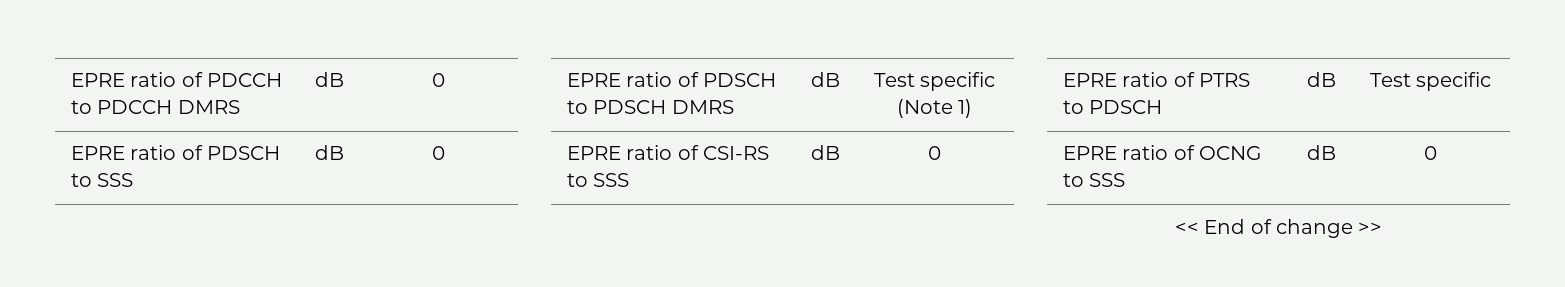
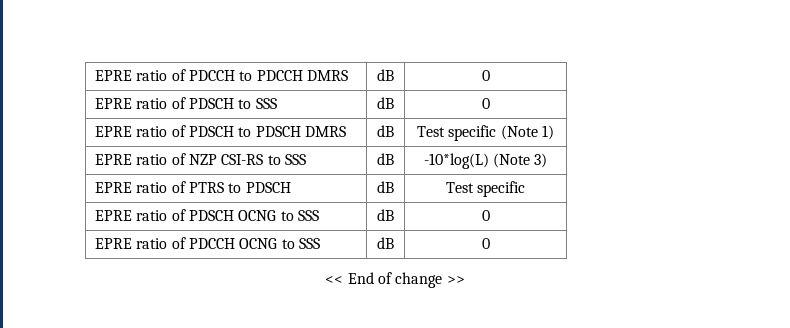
- EPRE ratio of CSI-RS to SSS | dB | 0
+ EPRE ratio of NZP CSI-RS to SSS | dB | -10*log(L) (Note 3)
- EPRE ratio of OCNG to SSS | dB | 0
+ EPRE ratio of PDSCH OCNG to SSS | dB | 0
+ EPRE ratio of PDCCH OCNG to SSS | dB | 0

